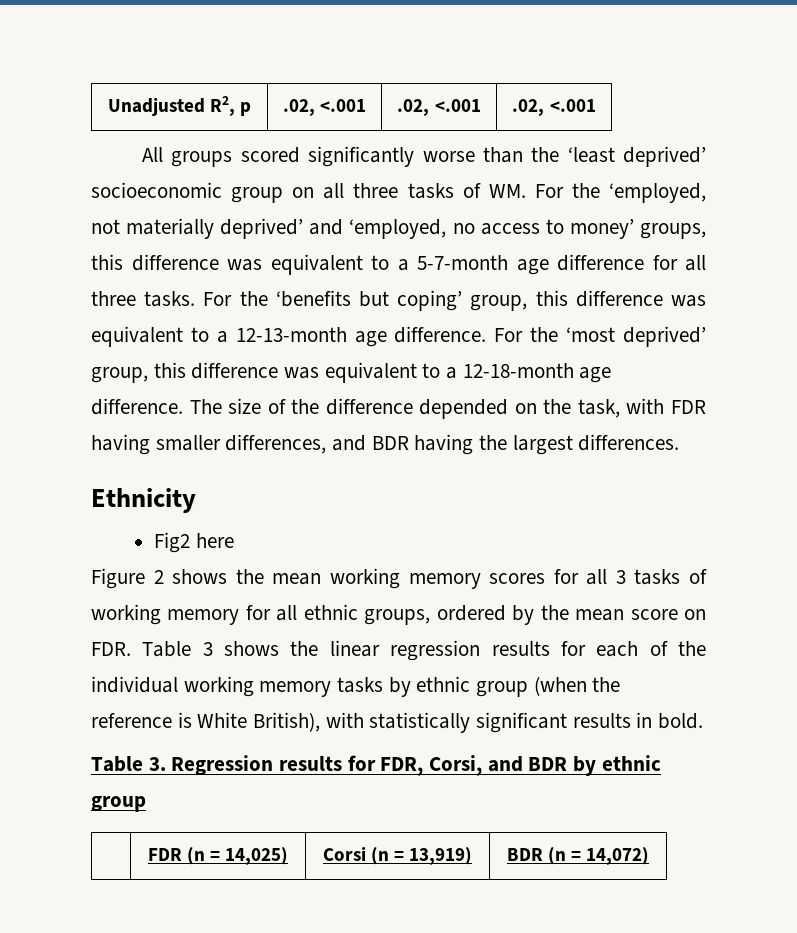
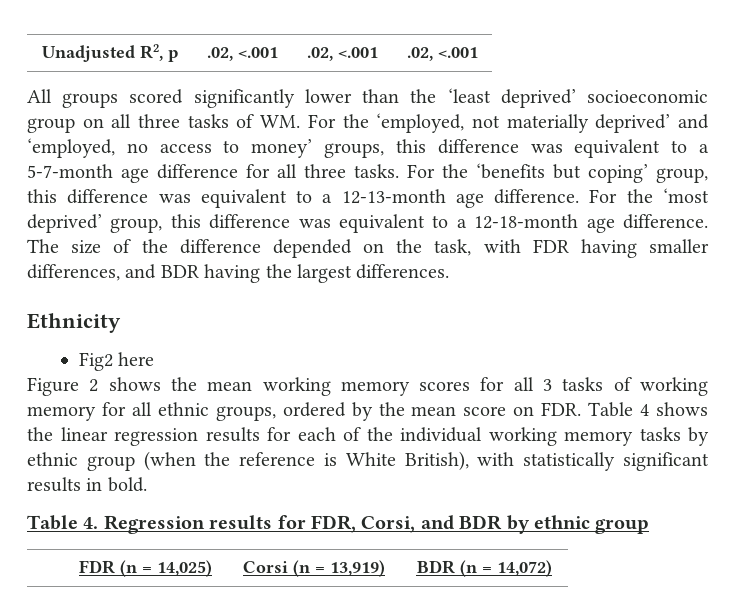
- All groups scored significantly worse than the ‘least deprived’ socioeconomic group on all three tasks of WM. For the ‘employed, not materially deprived’ and ‘employed, no access to money’ groups, this difference was equivalent to a 5-7-month age difference for all three tasks.
+ All groups scored significantly lower than the ‘least deprived’ socioeconomic group on all three tasks of WM. For the ‘employed, not materially deprived’ and ‘employed, no access to money’ groups, this difference was equivalent to a 5-7-month age difference for all three tasks.
- Figure 2 shows the mean working memory scores for all 3 tasks of working memory for all ethnic groups, ordered by the mean score on FDR. Table 3 shows the linear regression results for each of the individual working memory tasks by ethnic group (when the reference is White British), with statistically significant results in bold.
+ Figure 2 shows the mean working memory scores for all 3 tasks of working memory for all ethnic groups, ordered by the mean score on FDR. Table 4 shows the linear regression results for each of the individual working memory tasks by ethnic group (when the reference is White British), with statistically significant results in bold.
- Table 3. Regression results for FDR, Corsi, and BDR by ethnic group
+ Table 4. Regression results for FDR, Corsi, and BDR by ethnic group

